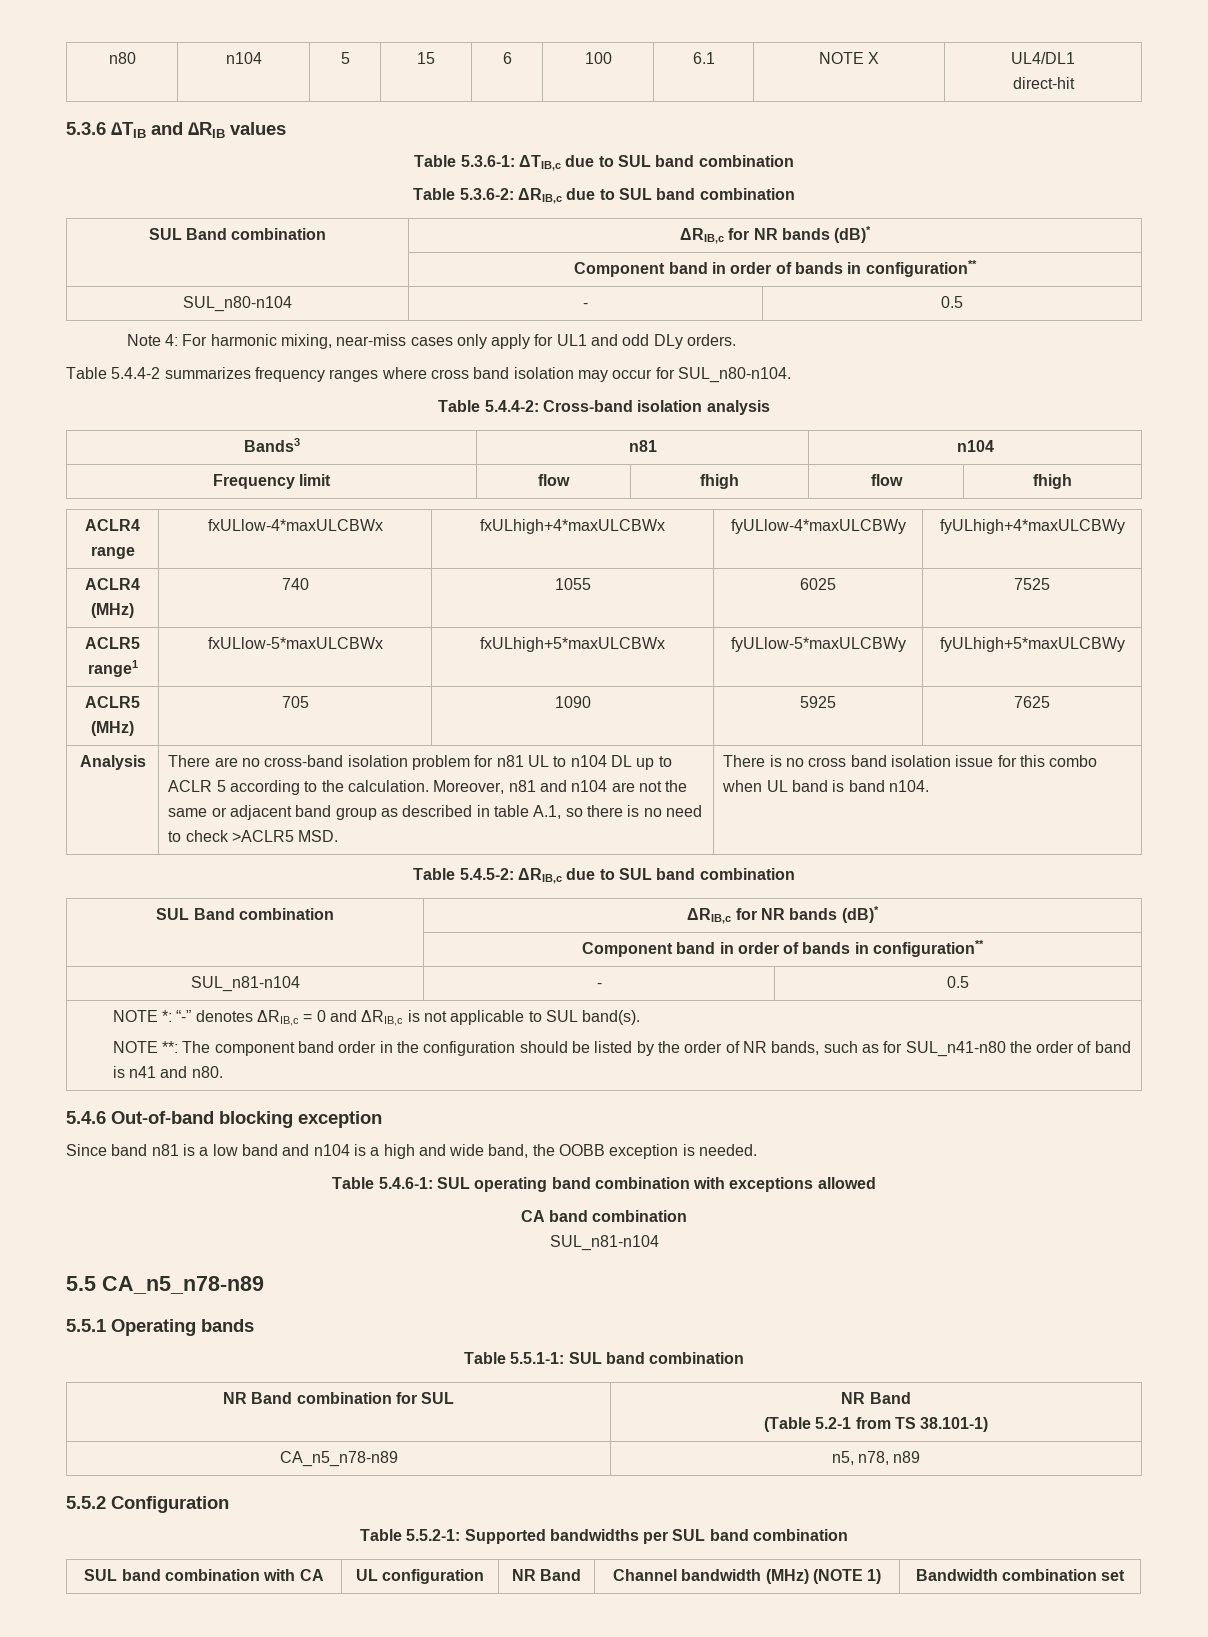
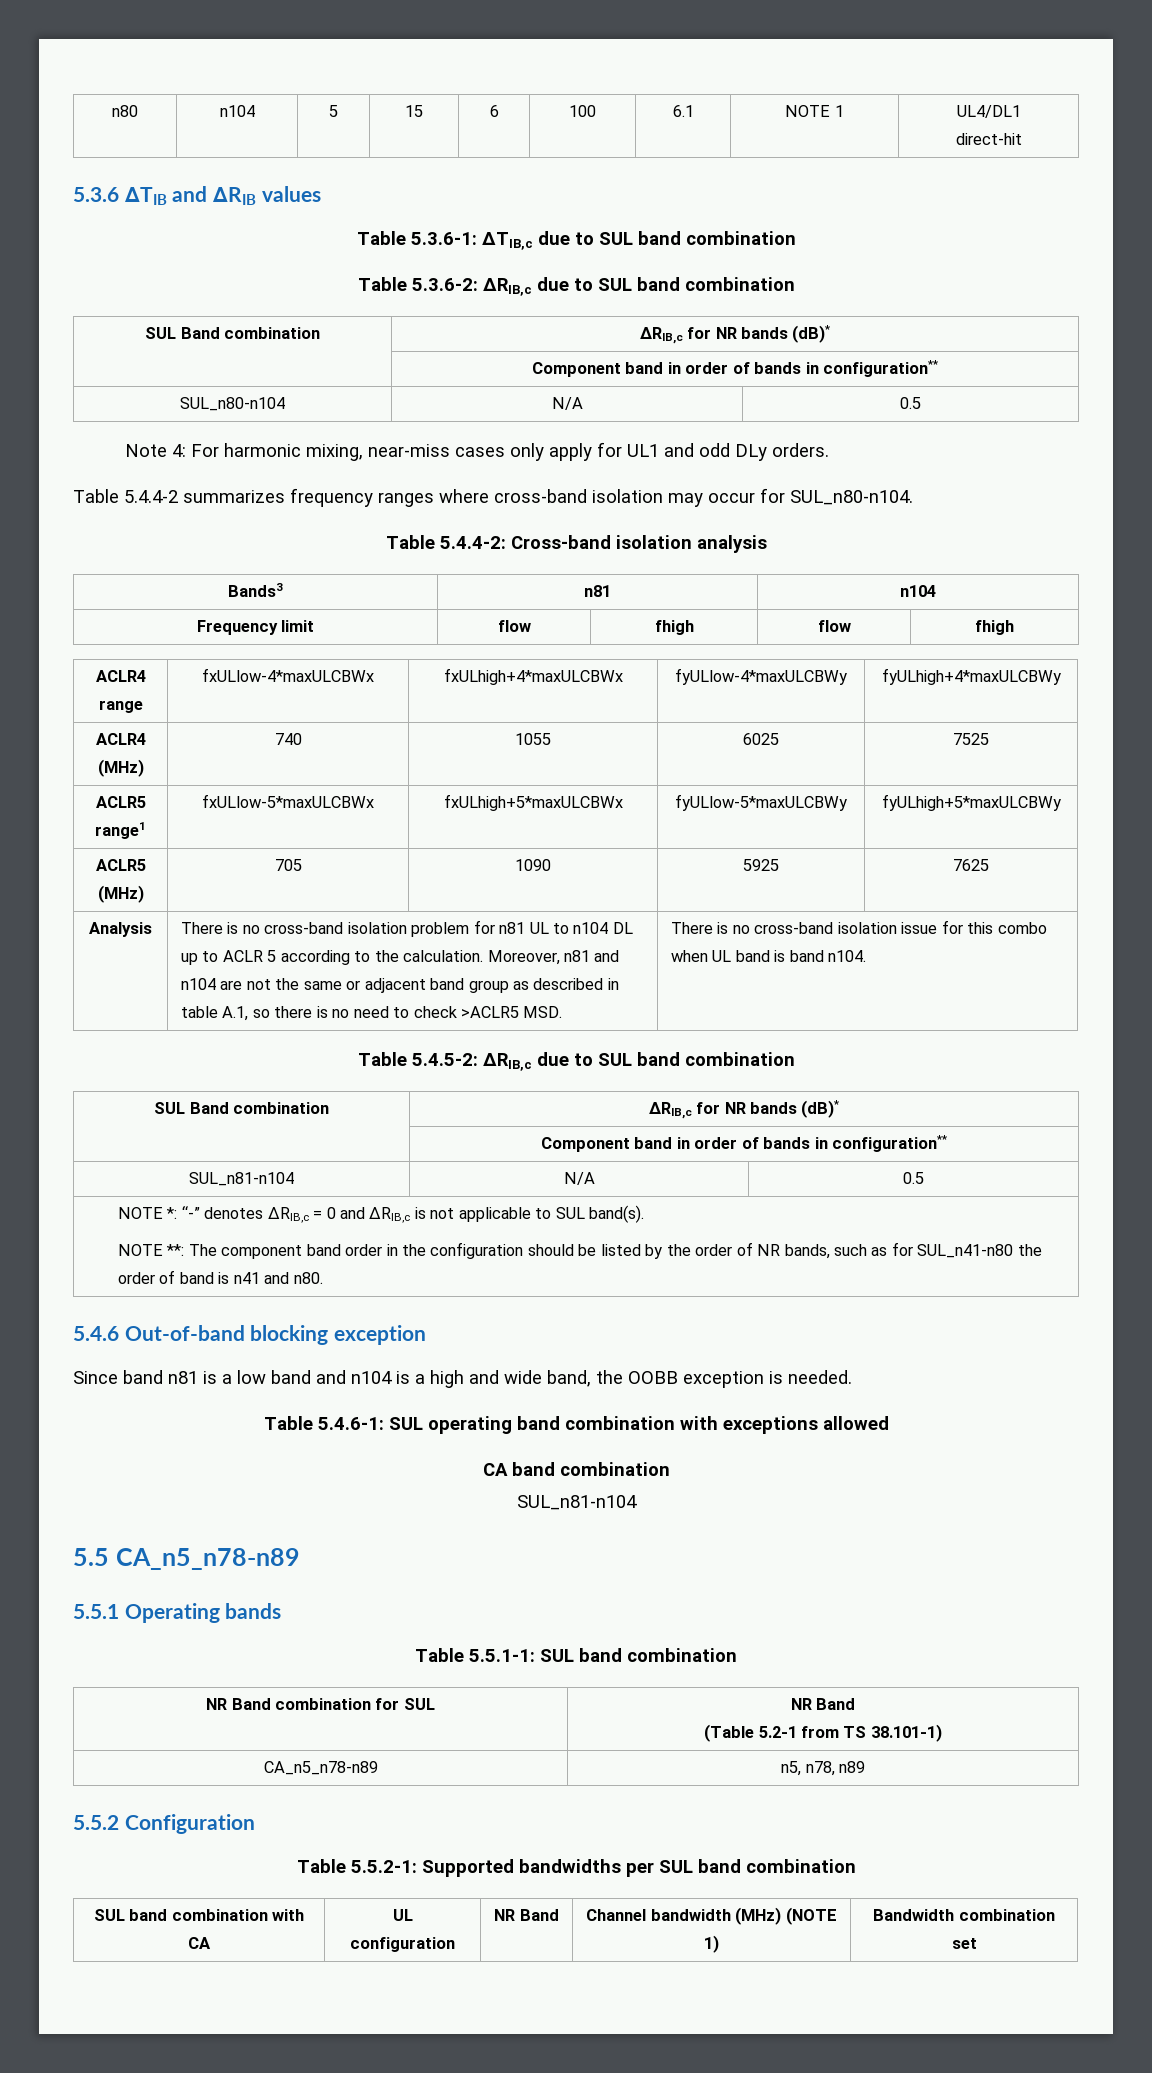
- n80 | n104 | 5 | 15 | 6 | 100 | 6.1 | NOTE X | UL4/DL1
+ n80 | n104 | 5 | 15 | 6 | 100 | 6.1 | NOTE 1 | UL4/DL1
- SUL_n80-n104 | - | 0.5
+ SUL_n80-n104 | N/A | 0.5
- Table 5.4.4-2 summarizes frequency ranges where cross band isolation may occur for SUL_n80-n104.
+ Table 5.4.4-2 summarizes frequency ranges where cross-band isolation may occur for SUL_n80-n104.
- There are no cross-band isolation problem for n81 UL to n104 DL up to ACLR 5 according to the calculation.
+ There is no cross-band isolation problem for n81 UL to n104 DL up to ACLR 5 according to the calculation.
- There is no cross band isolation issue for this combo when UL band is band n104.
+ There is no cross-band isolation issue for this combo when UL band is band n104.
- SUL_n81-n104 | - | 0.5
+ SUL_n81-n104 | N/A | 0.5

